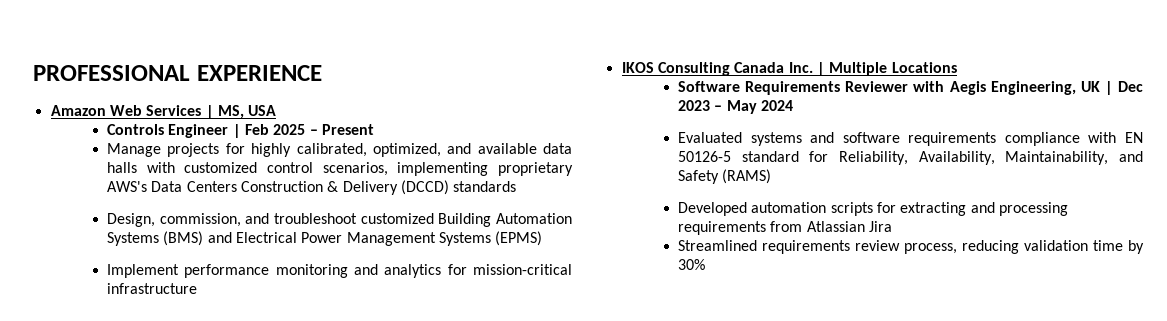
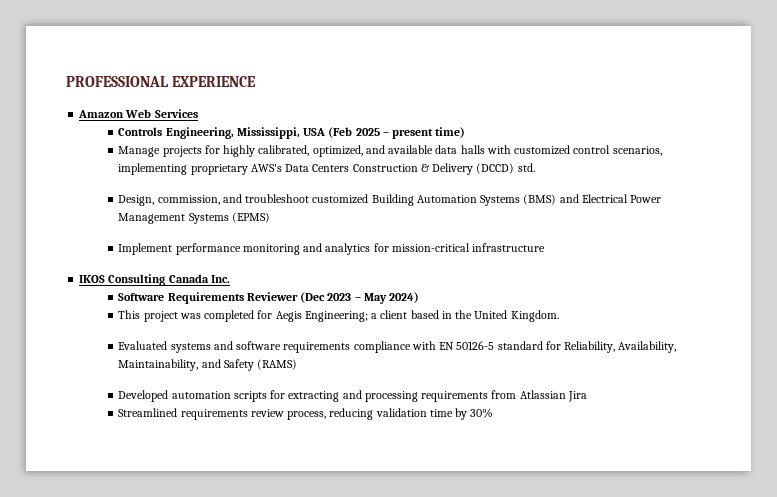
- Amazon Web Services | MS, USA
- Controls Engineer | Feb 2025 – Present
+ Amazon Web Services
+ Controls Engineering, Mississippi, USA (Feb 2025 – present time)
- Manage projects for highly calibrated, optimized, and available data halls with customized control scenarios, implementing proprietary AWS's Data Centers Construction & Delivery (DCCD) standards
+ Manage projects for highly calibrated, optimized, and available data halls with customized control scenarios, implementing proprietary AWS's Data Centers Construction & Delivery (DCCD) std.
- IKOS Consulting Canada Inc. | Multiple Locations
+ IKOS Consulting Canada Inc.
- Software Requirements Reviewer with Aegis Engineering, UK | Dec 2023 – May 2024
+ Software Requirements Reviewer (Dec 2023 – May 2024)
+ This project was completed for Aegis Engineering; a client based in the United Kingdom.

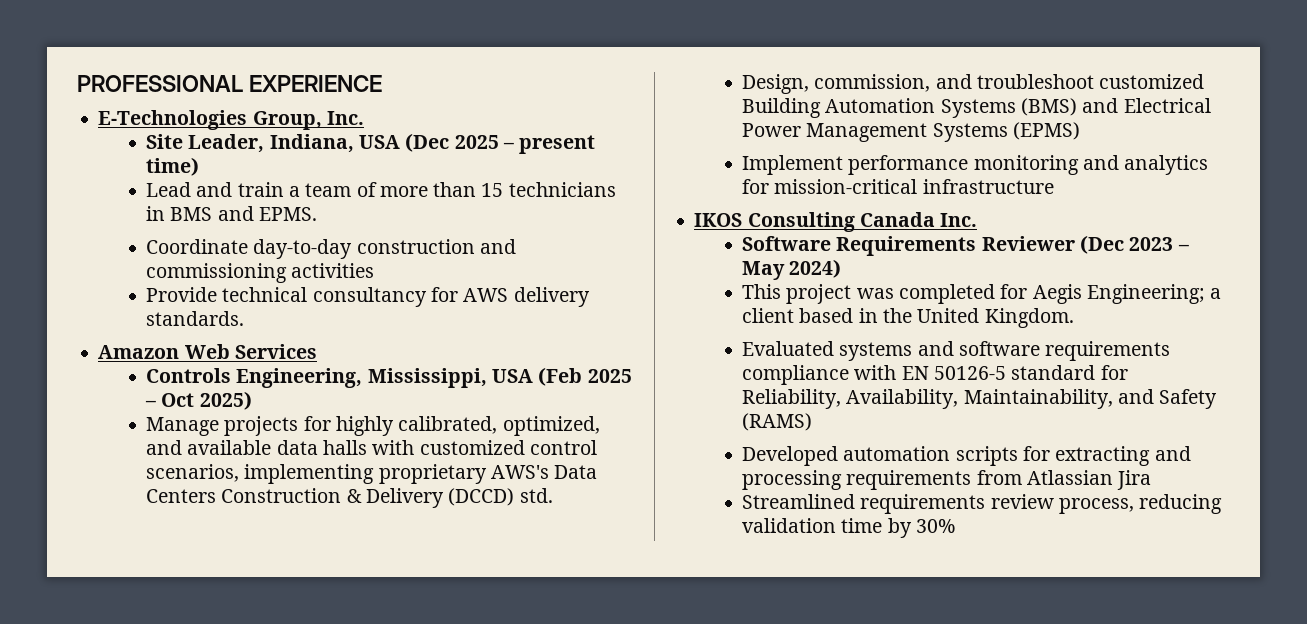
+ E-Technologies Group, Inc.
+ Site Leader, Indiana, USA (Dec 2025 – present time)
+ Lead and train a team of more than 15 technicians in BMS and EPMS.
+ Coordinate day-to-day construction and commissioning activities
+ Provide technical consultancy for AWS delivery standards.
- Controls Engineering, Mississippi, USA (Feb 2025 – present time)
+ Controls Engineering, Mississippi, USA (Feb 2025 – Oct 2025)

